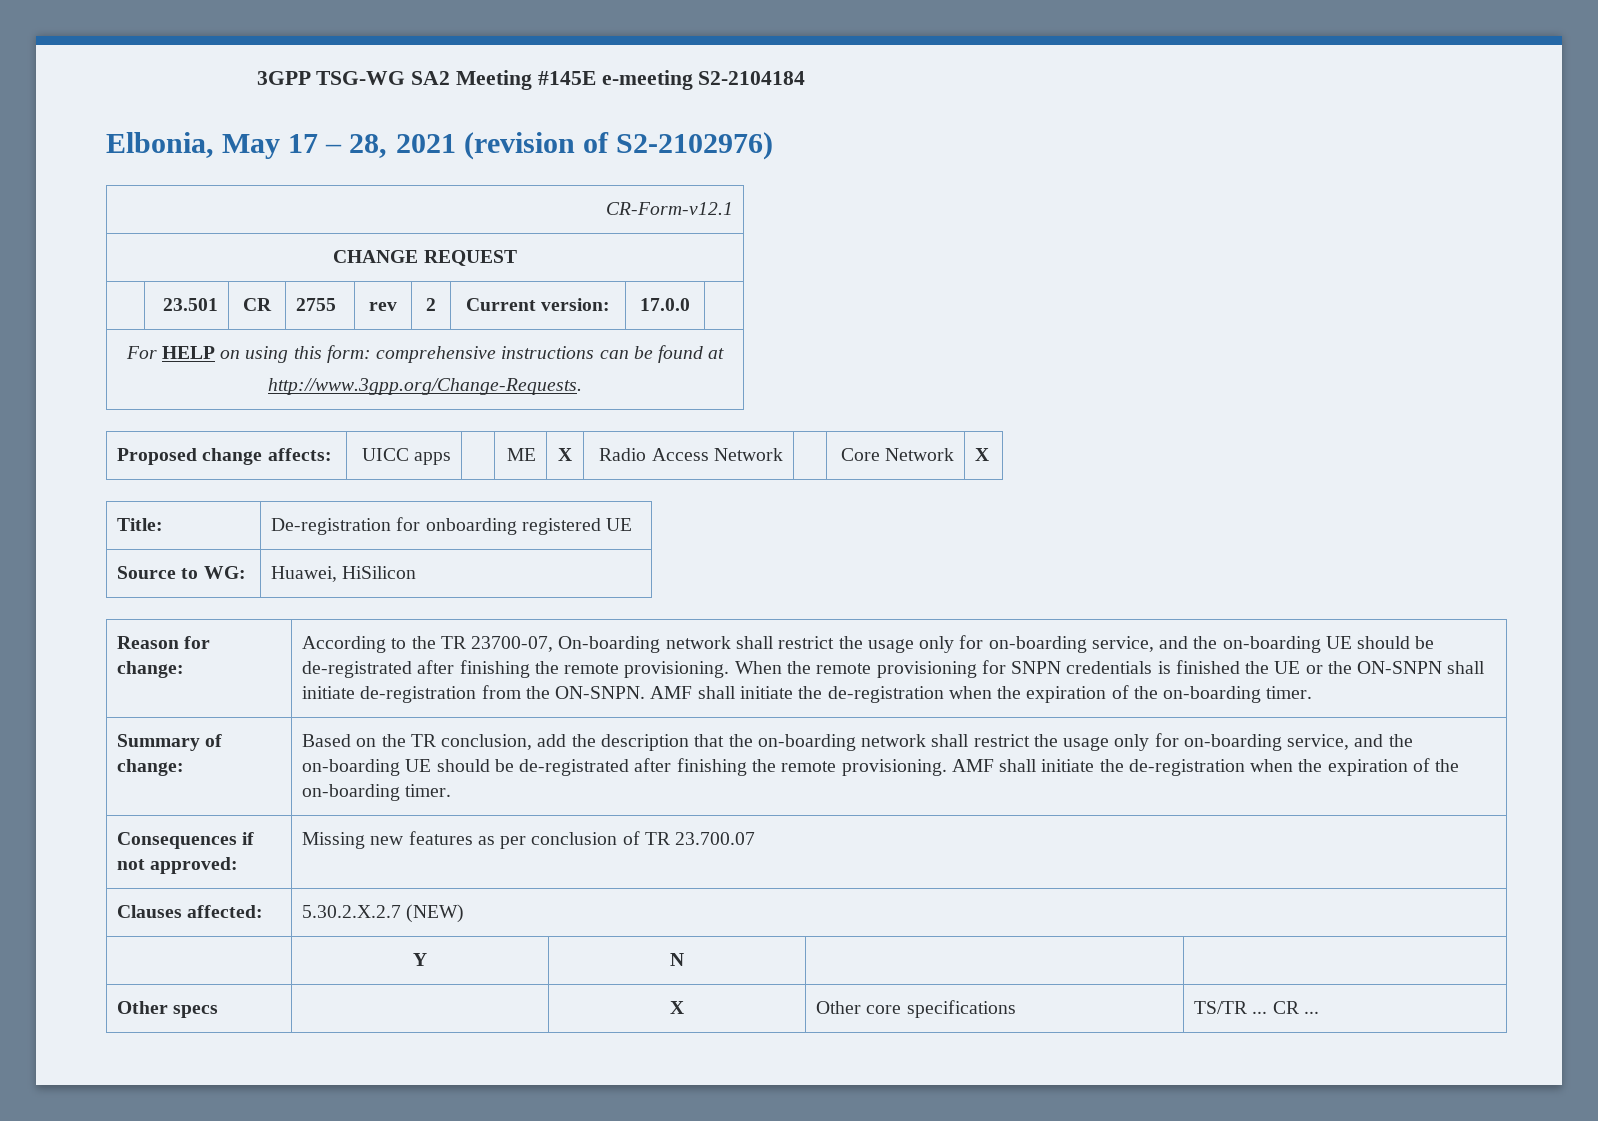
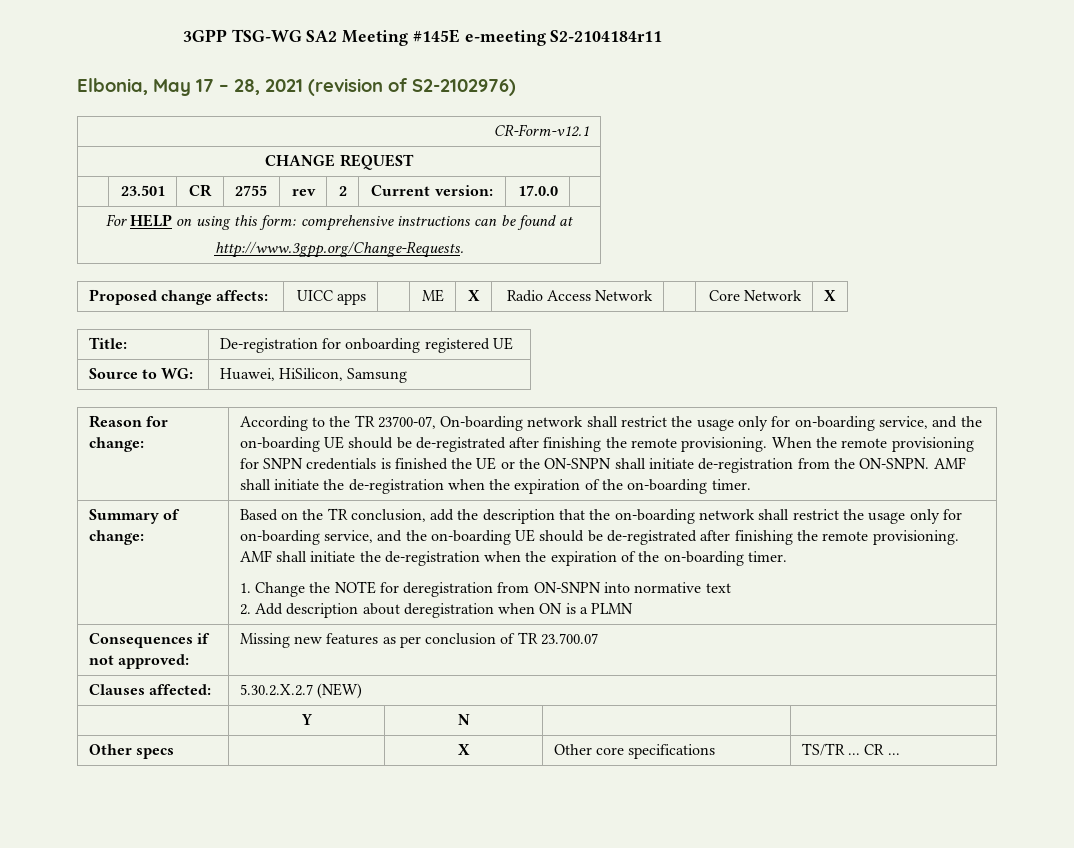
- 3GPP TSG-WG SA2 Meeting #145E e-meeting S2-2104184
+ 3GPP TSG-WG SA2 Meeting #145E e-meeting S2-2104184r11
- Source to WG: | Huawei, HiSilicon
+ Source to WG: | Huawei, HiSilicon, Samsung
+ 1. Change the NOTE for deregistration from ON-SNPN into normative text
+ 2. Add description about deregistration when ON is a PLMN

